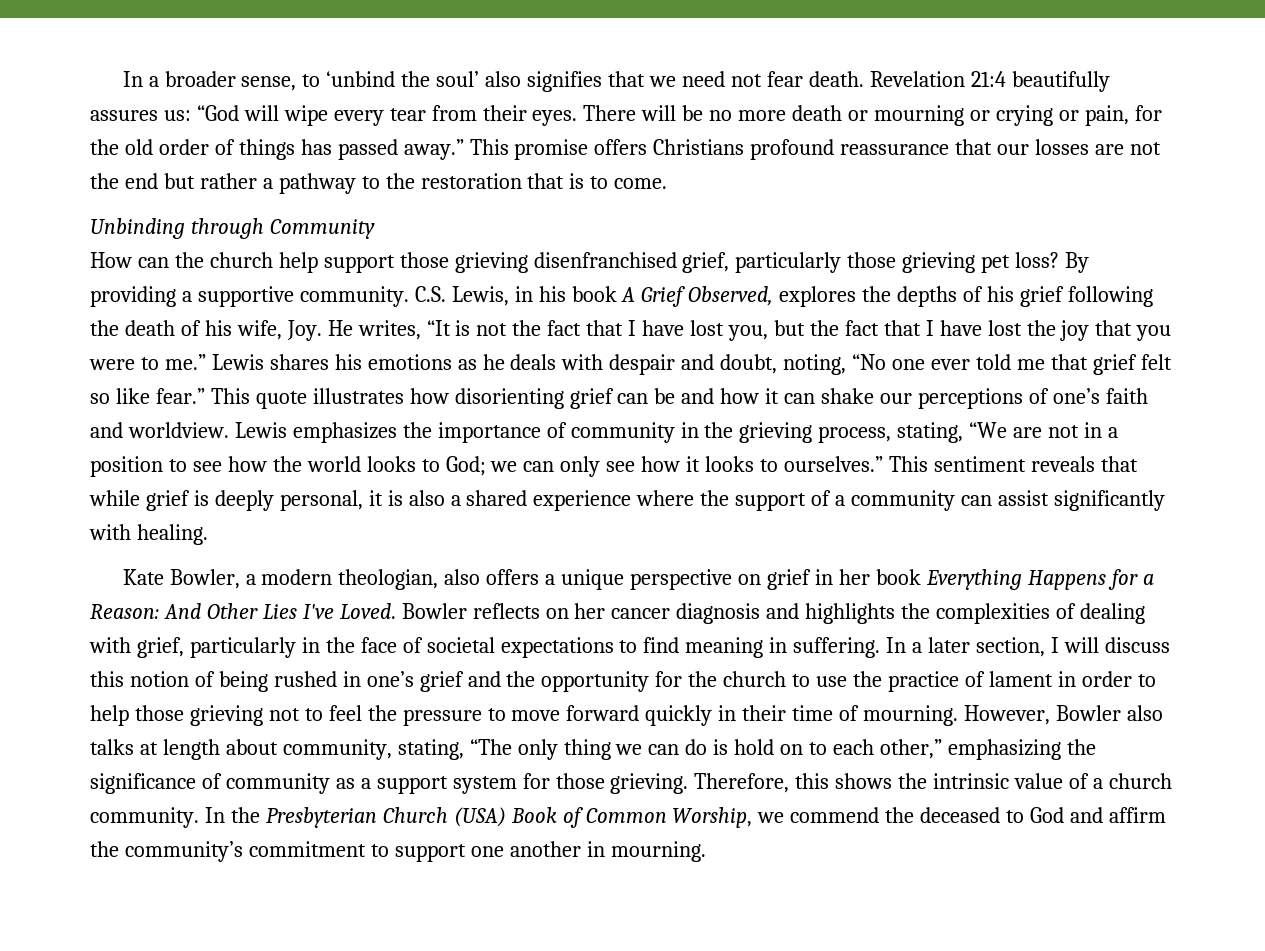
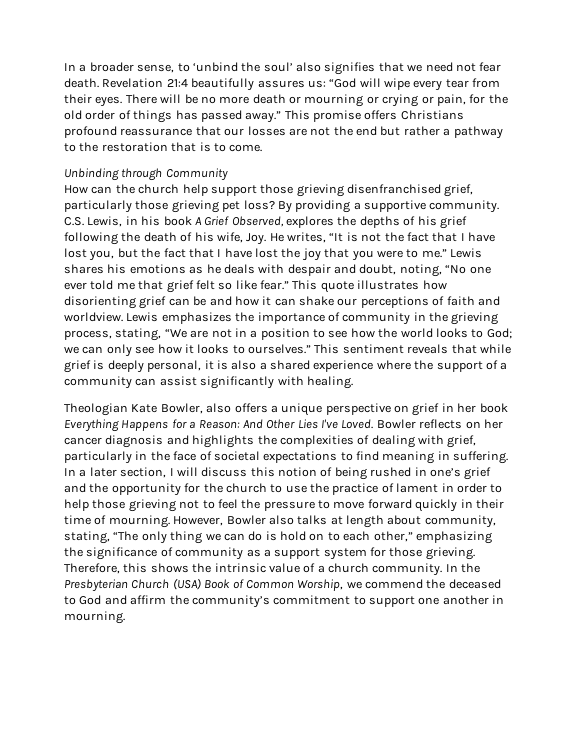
- This quote illustrates how disorienting grief can be and how it can shake our perceptions of one’s faith and worldview.
+ This quote illustrates how disorienting grief can be and how it can shake our perceptions of faith and worldview.
- Kate Bowler, a modern theologian, also offers a unique perspective on grief in her book Everything Happens for a Reason: And Other Lies I've Loved.
+ Theologian Kate Bowler, also offers a unique perspective on grief in her book Everything Happens for a Reason: And Other Lies I've Loved.

